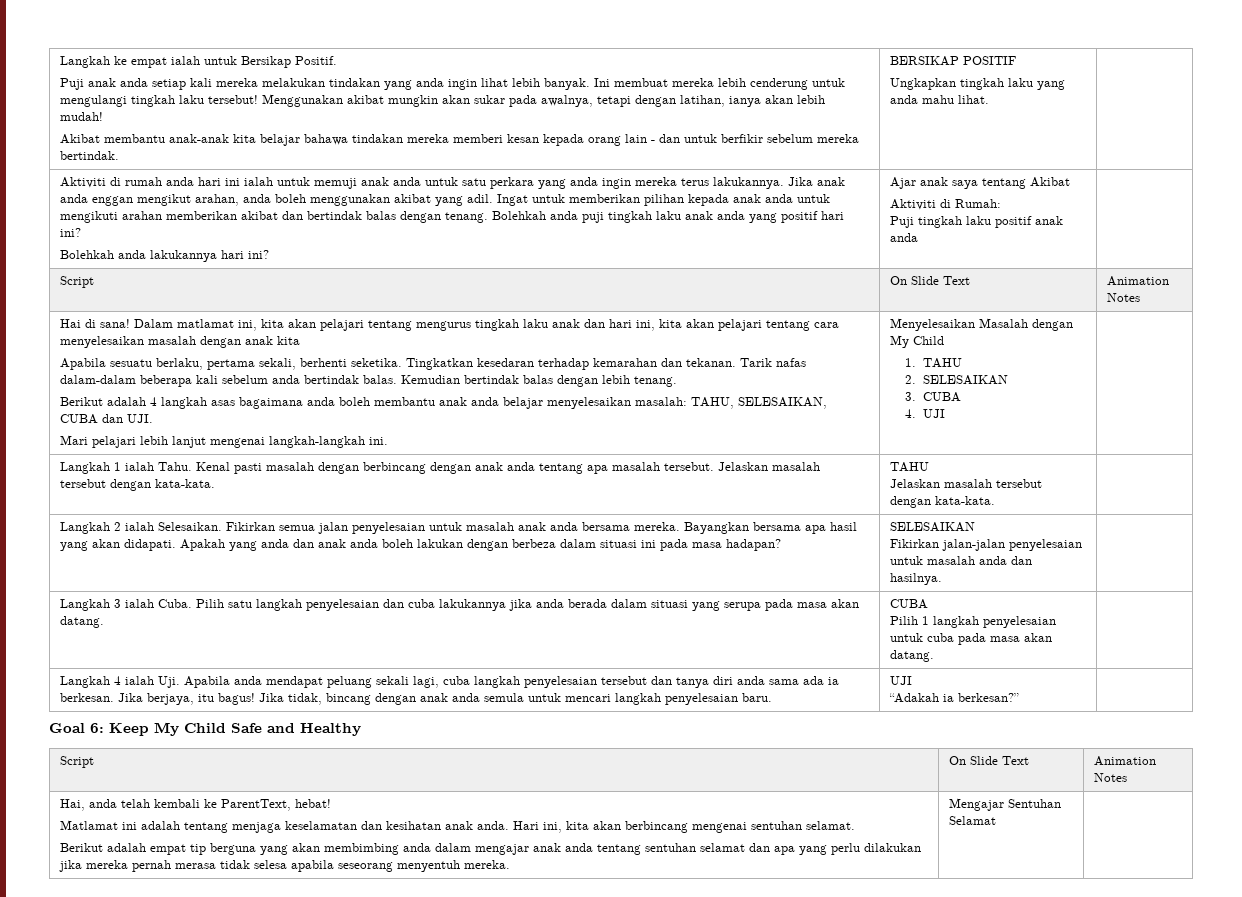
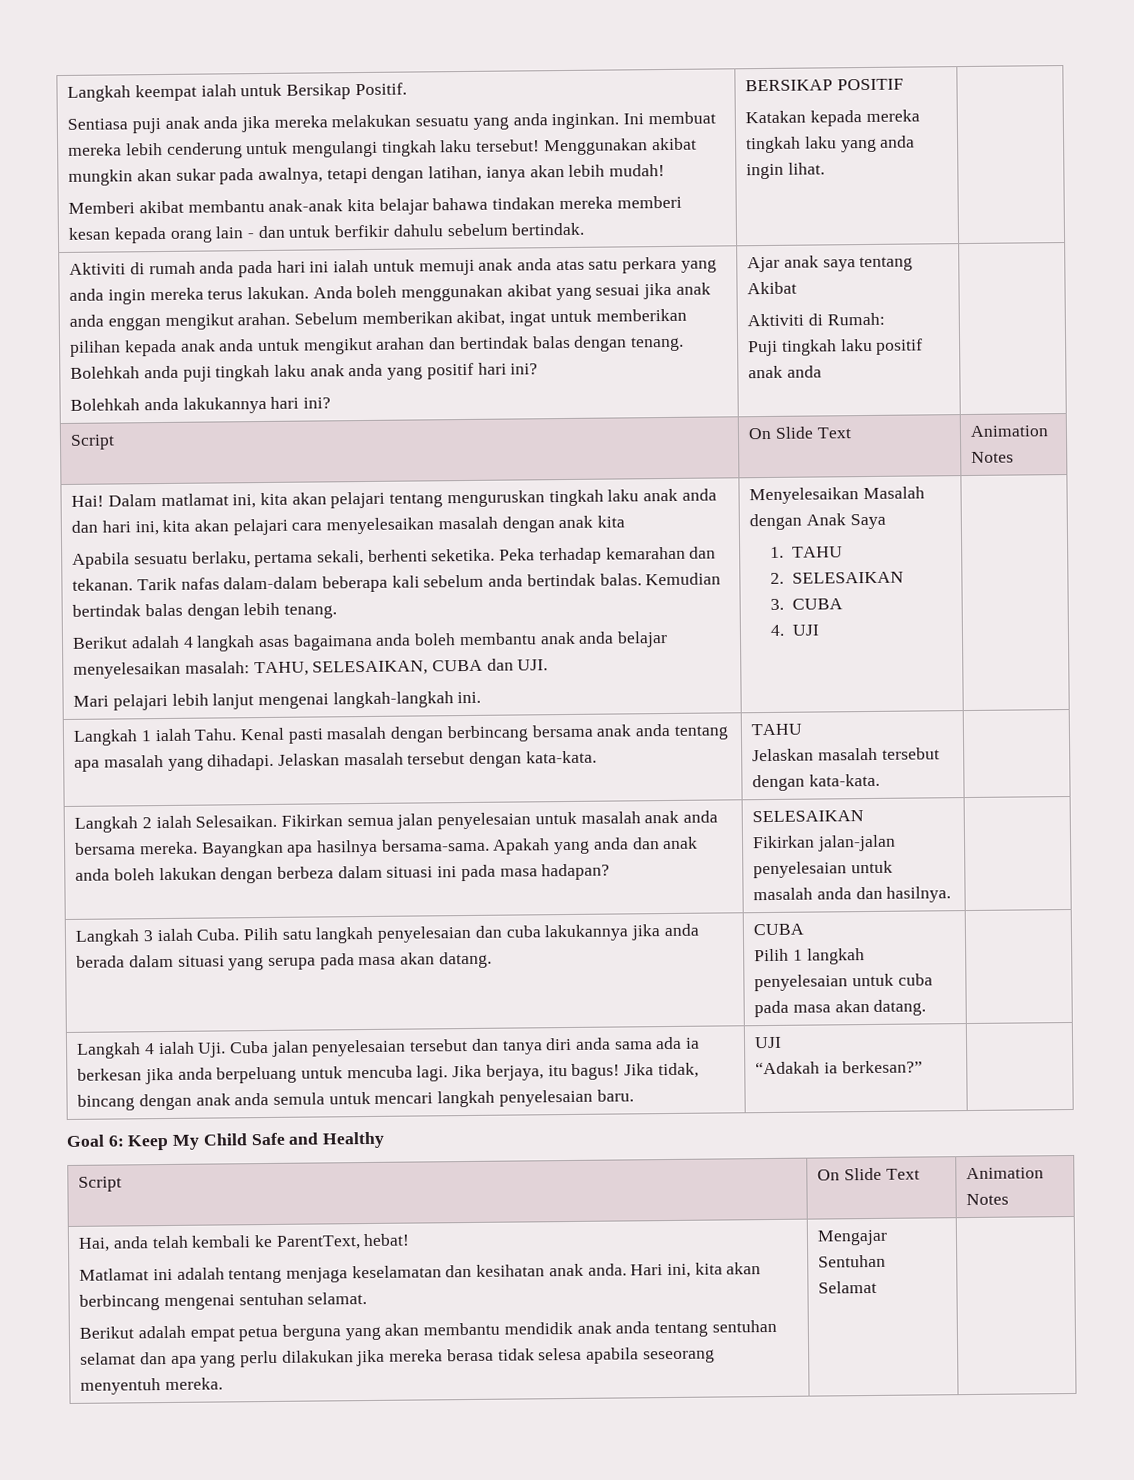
- Langkah ke empat ialah untuk Bersikap Positif.
+ Langkah keempat ialah untuk Bersikap Positif.
- Puji anak anda setiap kali mereka melakukan tindakan yang anda ingin lihat lebih banyak.
+ Sentiasa puji anak anda jika mereka melakukan sesuatu yang anda inginkan.
- Akibat membantu anak-anak kita belajar bahawa tindakan mereka memberi kesan kepada orang lain - dan untuk berfikir sebelum mereka bertindak.
+ Memberi akibat membantu anak-anak kita belajar bahawa tindakan mereka memberi kesan kepada orang lain - dan untuk berfikir dahulu sebelum bertindak.
- Ungkapkan tingkah laku yang anda mahu lihat.
+ Katakan kepada mereka tingkah laku yang anda ingin lihat.
- Aktiviti di rumah anda hari ini ialah untuk memuji anak anda untuk satu perkara yang anda ingin mereka terus lakukannya. Jika anak anda enggan mengikut arahan, anda boleh menggunakan akibat yang adil. Ingat untuk memberikan pilihan kepada anak anda untuk mengikuti arahan memberikan akibat dan bertindak balas dengan tenang.
+ Aktiviti di rumah anda pada hari ini ialah untuk memuji anak anda atas satu perkara yang anda ingin mereka terus lakukan. Anda boleh menggunakan akibat yang sesuai jika anak anda enggan mengikut arahan. Sebelum memberikan akibat, ingat untuk memberikan pilihan kepada anak anda untuk mengikut arahan dan bertindak balas dengan tenang.
- Hai di sana!
+ Hai!
- Dalam matlamat ini, kita akan pelajari tentang mengurus tingkah laku anak dan hari ini, kita akan pelajari tentang cara menyelesaikan masalah dengan anak kita
+ Dalam matlamat ini, kita akan pelajari tentang menguruskan tingkah laku anak anda dan hari ini, kita akan pelajari cara menyelesaikan masalah dengan anak kita
- Tingkatkan kesedaran terhadap kemarahan dan tekanan.
+ Peka terhadap kemarahan dan tekanan.
- Menyelesaikan Masalah dengan My Child
+ Menyelesaikan Masalah dengan Anak Saya
- Langkah 1 ialah Tahu. Kenal pasti masalah dengan berbincang dengan anak anda tentang apa masalah tersebut. Jelaskan masalah tersebut dengan kata-kata. | TAHU
+ Langkah 1 ialah Tahu. Kenal pasti masalah dengan berbincang bersama anak anda tentang apa masalah yang dihadapi. Jelaskan masalah tersebut dengan kata-kata. | TAHU
- Bayangkan bersama apa hasil yang akan didapati.
+ Bayangkan apa hasilnya bersama-sama.
- Langkah 4 ialah Uji. Apabila anda mendapat peluang sekali lagi, cuba langkah penyelesaian tersebut dan tanya diri anda sama ada ia berkesan.
+ Langkah 4 ialah Uji. Cuba jalan penyelesaian tersebut dan tanya diri anda sama ada ia berkesan jika anda berpeluang untuk mencuba lagi.
- Berikut adalah empat tip berguna yang akan membimbing anda dalam mengajar anak anda tentang sentuhan selamat dan apa yang perlu dilakukan jika mereka pernah merasa tidak selesa apabila seseorang menyentuh mereka.
+ Berikut adalah empat petua berguna yang akan membantu mendidik anak anda tentang sentuhan selamat dan apa yang perlu dilakukan jika mereka berasa tidak selesa apabila seseorang menyentuh mereka.

